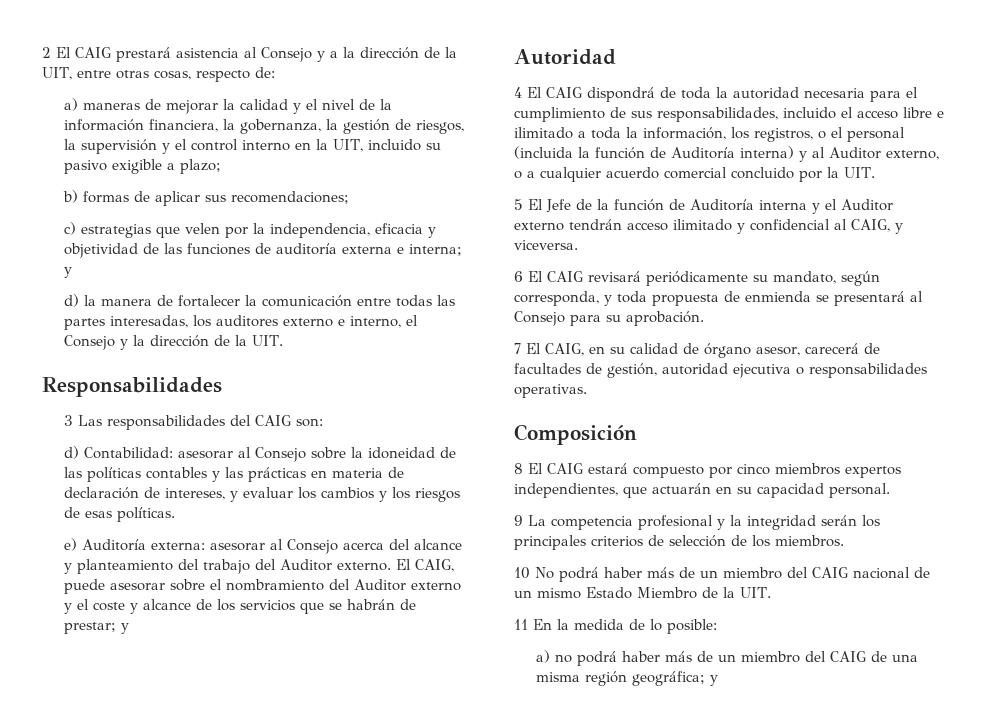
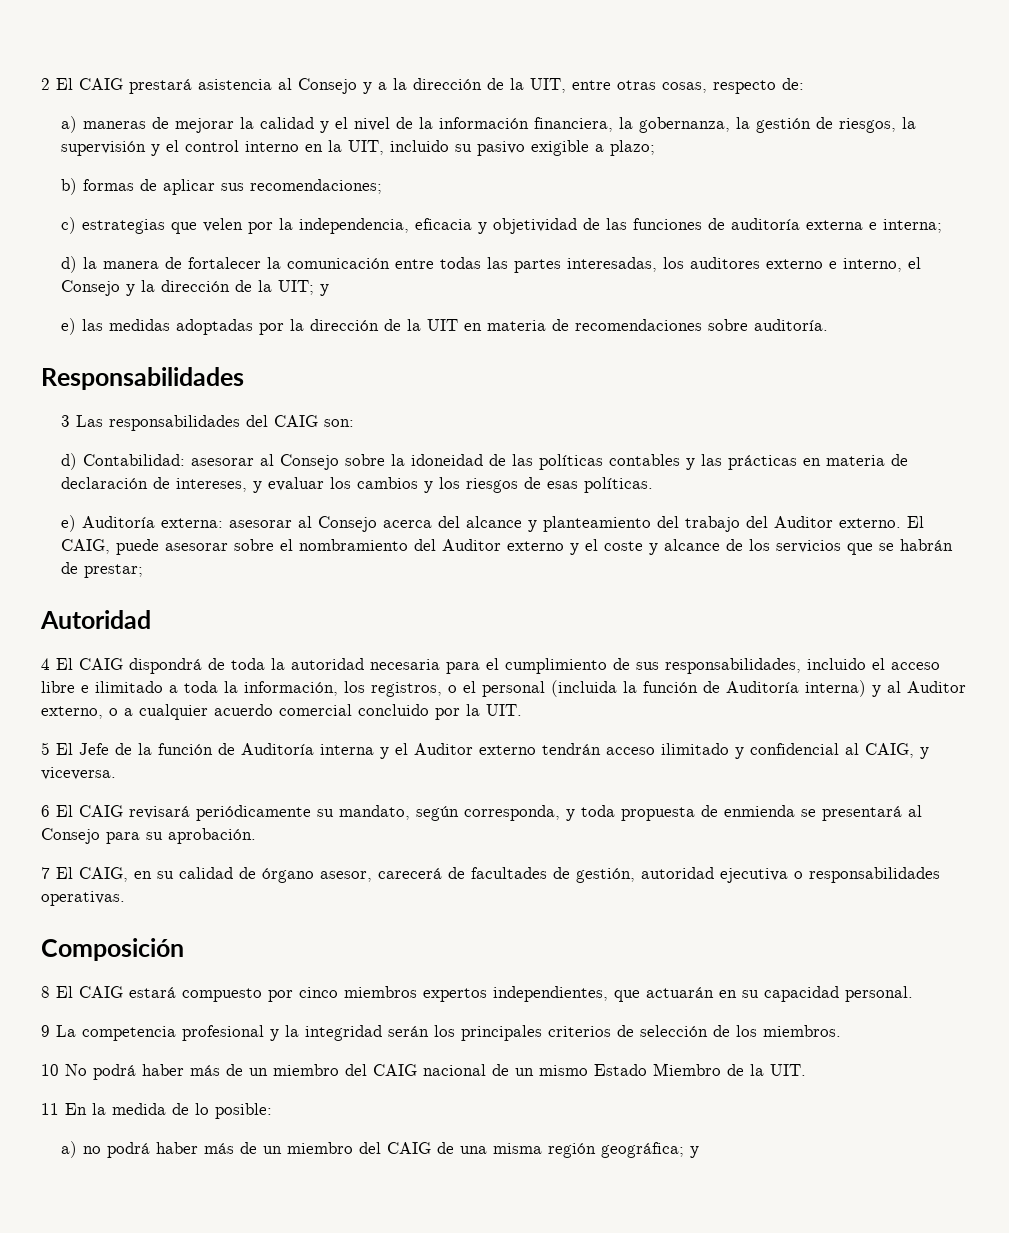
- c) estrategias que velen por la independencia, eficacia y objetividad de las funciones de auditoría externa e interna; y
+ c) estrategias que velen por la independencia, eficacia y objetividad de las funciones de auditoría externa e interna;
- d) la manera de fortalecer la comunicación entre todas las partes interesadas, los auditores externo e interno, el Consejo y la dirección de la UIT.
+ d) la manera de fortalecer la comunicación entre todas las partes interesadas, los auditores externo e interno, el Consejo y la dirección de la UIT; y
+ e) las medidas adoptadas por la dirección de la UIT en materia de recomendaciones sobre auditoría.
- El CAIG, puede asesorar sobre el nombramiento del Auditor externo y el coste y alcance de los servicios que se habrán de prestar; y
+ El CAIG, puede asesorar sobre el nombramiento del Auditor externo y el coste y alcance de los servicios que se habrán de prestar;

